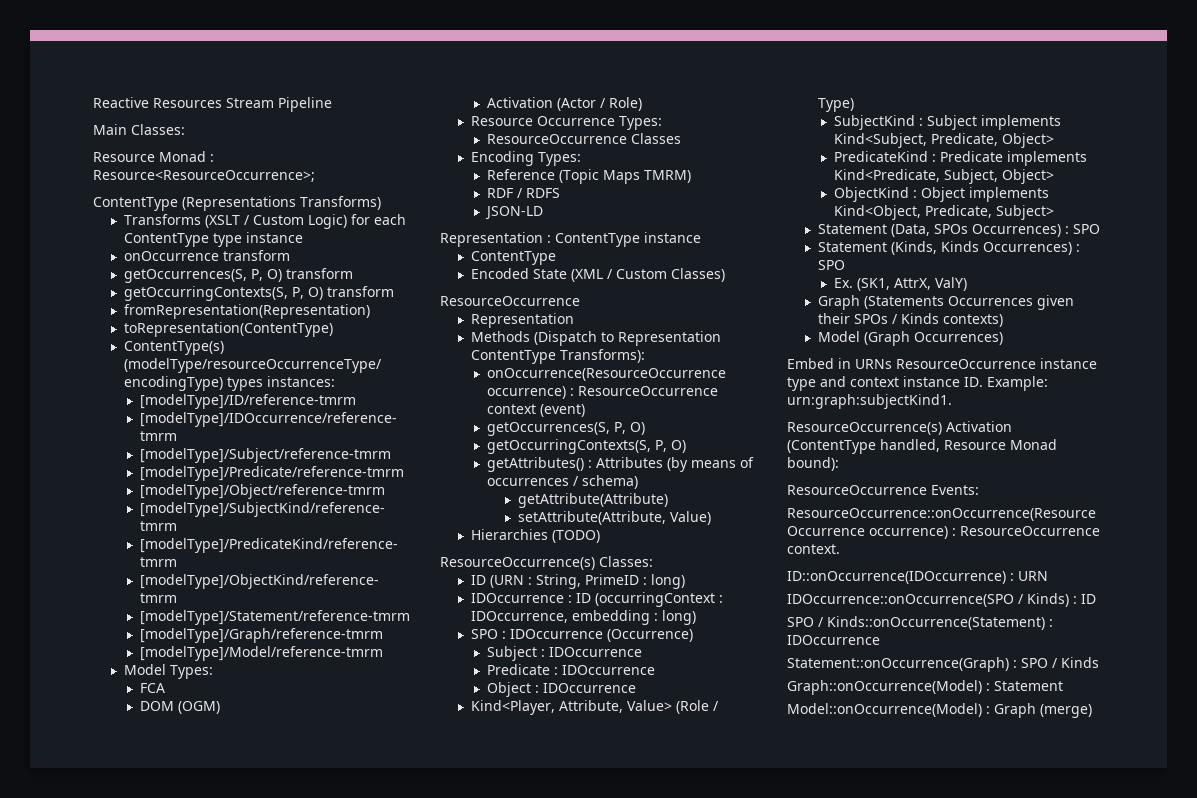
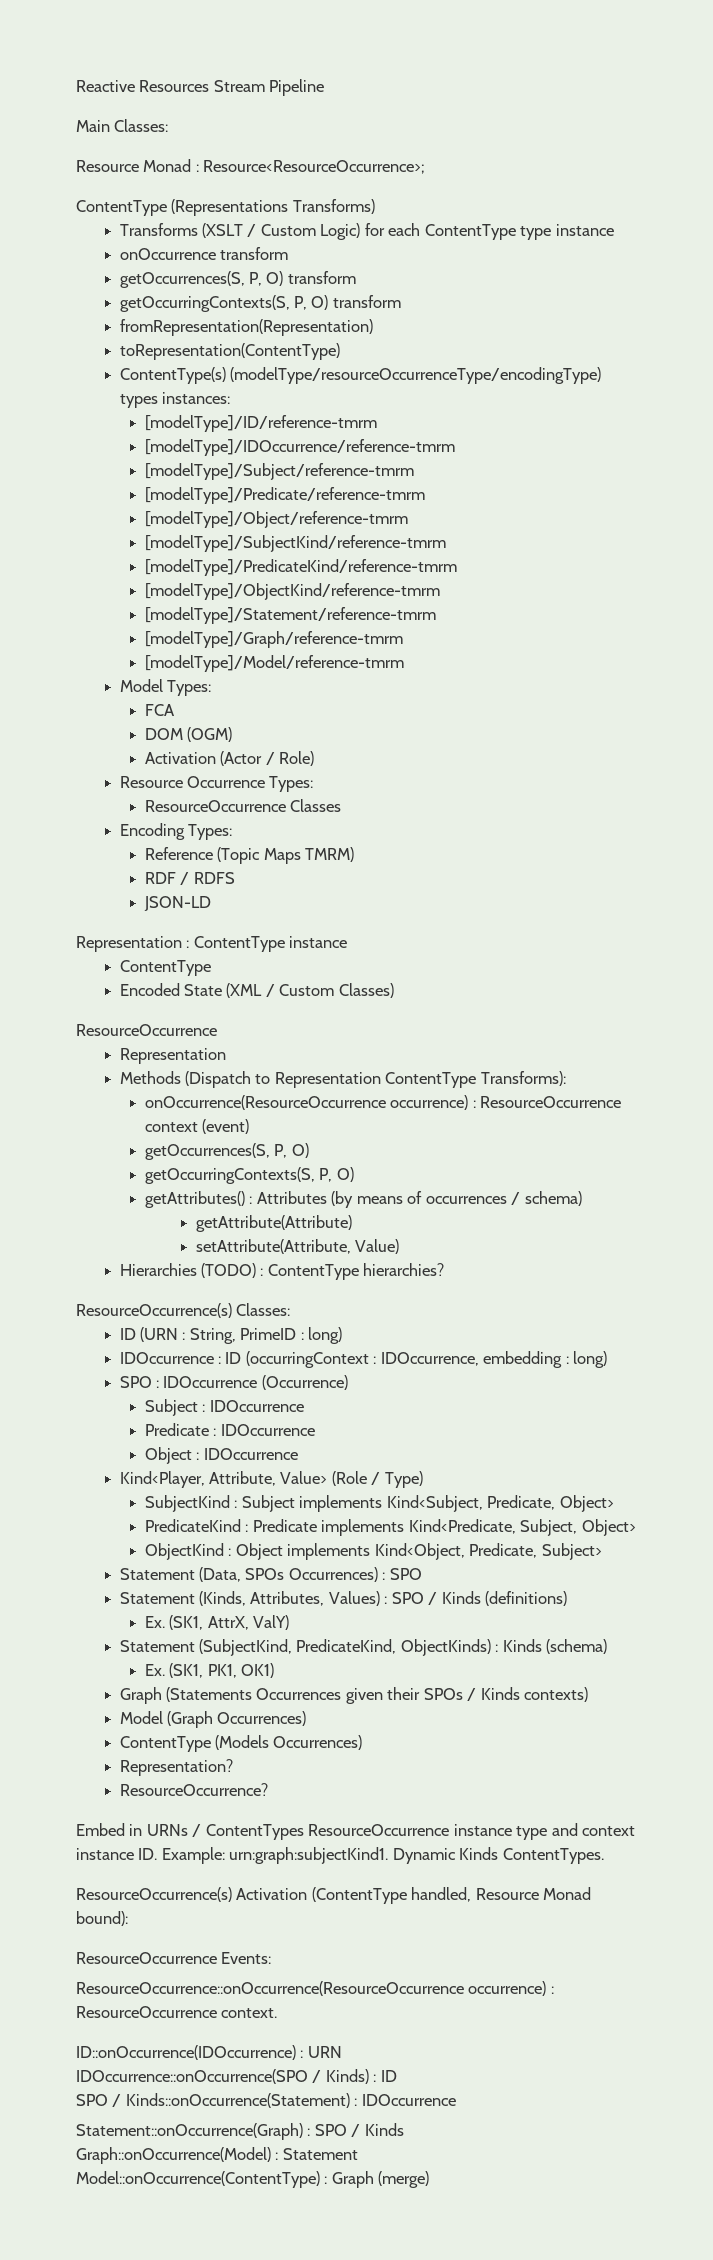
- Hierarchies (TODO)
+ Hierarchies (TODO) : ContentType hierarchies?
- Statement (Kinds, Kinds Occurrences) : SPO
+ Statement (Kinds, Attributes, Values) : SPO / Kinds (definitions)
+ Statement (SubjectKind, PredicateKind, ObjectKinds) : Kinds (schema)
+ Ex. (SK1, PK1, OK1)
+ ContentType (Models Occurrences)
+ Representation?
+ ResourceOccurrence?
- Embed in URNs ResourceOccurrence instance type and context instance ID. Example: urn:graph:subjectKind1.
+ Embed in URNs / ContentTypes ResourceOccurrence instance type and context instance ID. Example: urn:graph:subjectKind1. Dynamic Kinds ContentTypes.
- Model::onOccurrence(Model) : Graph (merge)
+ Model::onOccurrence(ContentType) : Graph (merge)

